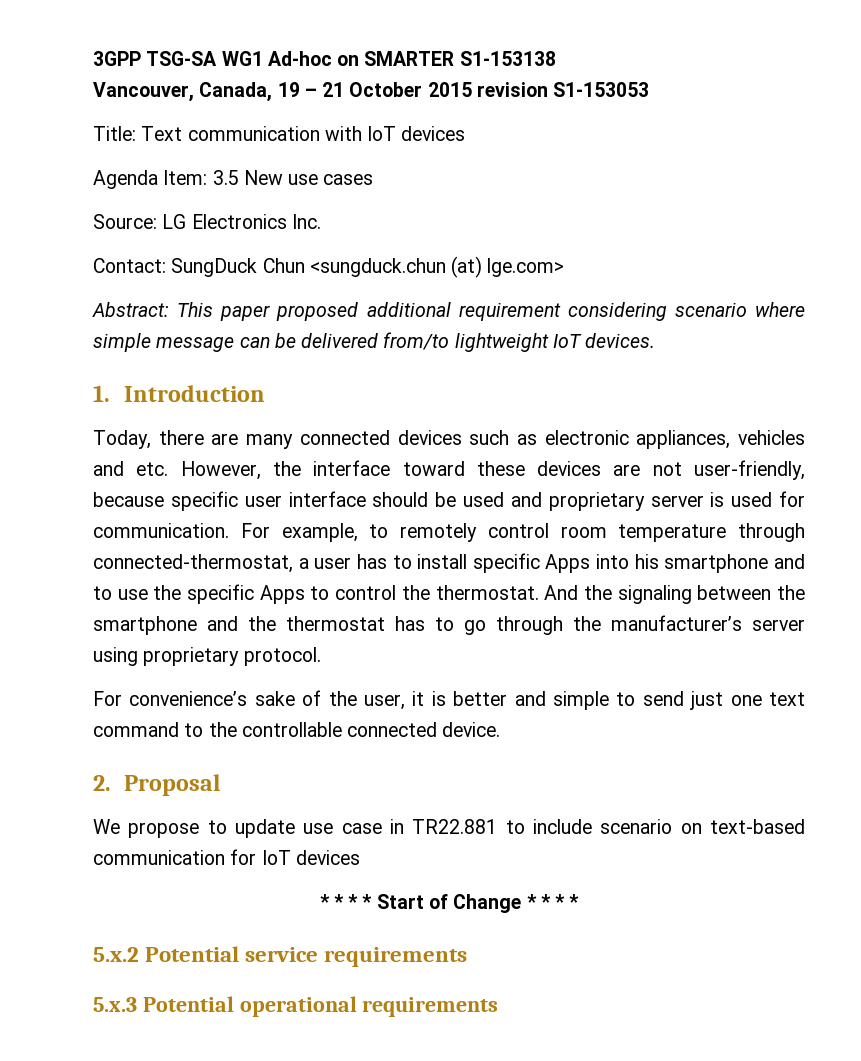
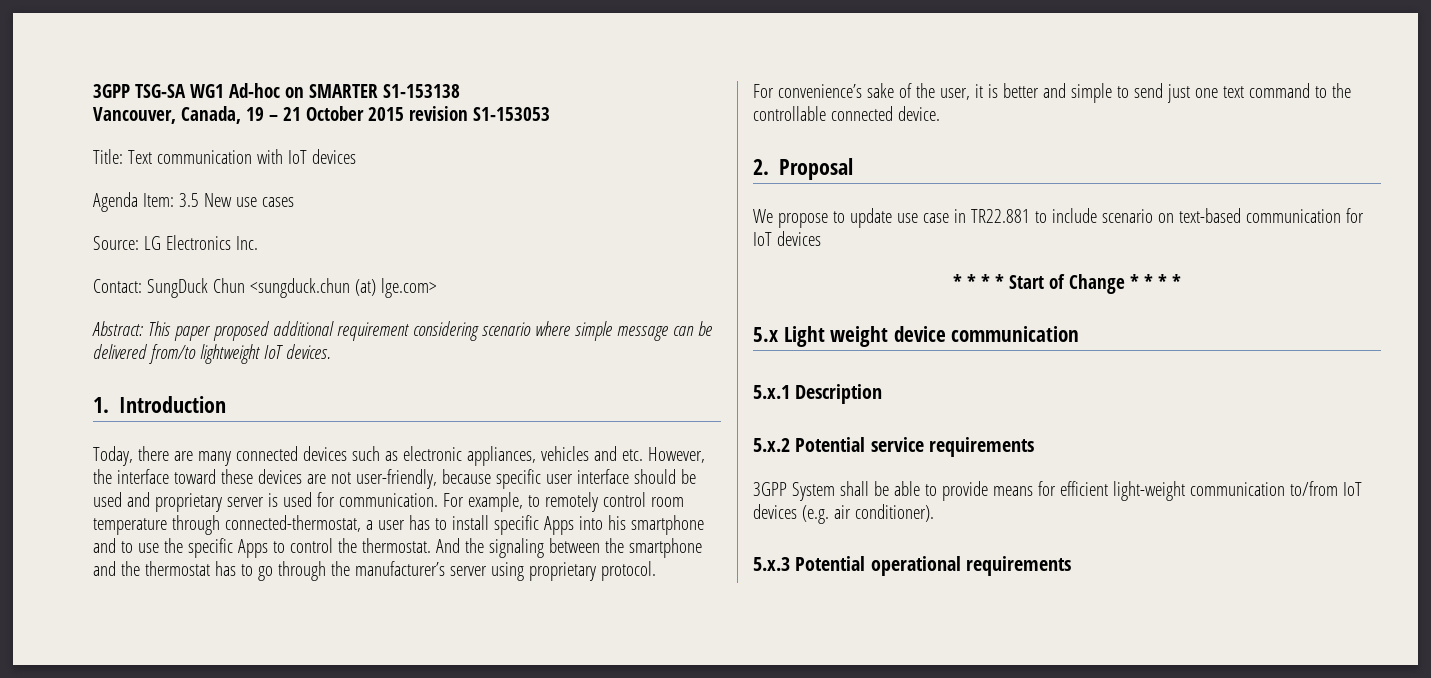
+ 5.x Light weight device communication
+ 5.x.1 Description
  5.x.2 Potential service requirements
+ 3GPP System shall be able to provide means for efficient light-weight communication to/from IoT devices (e.g. air conditioner).

